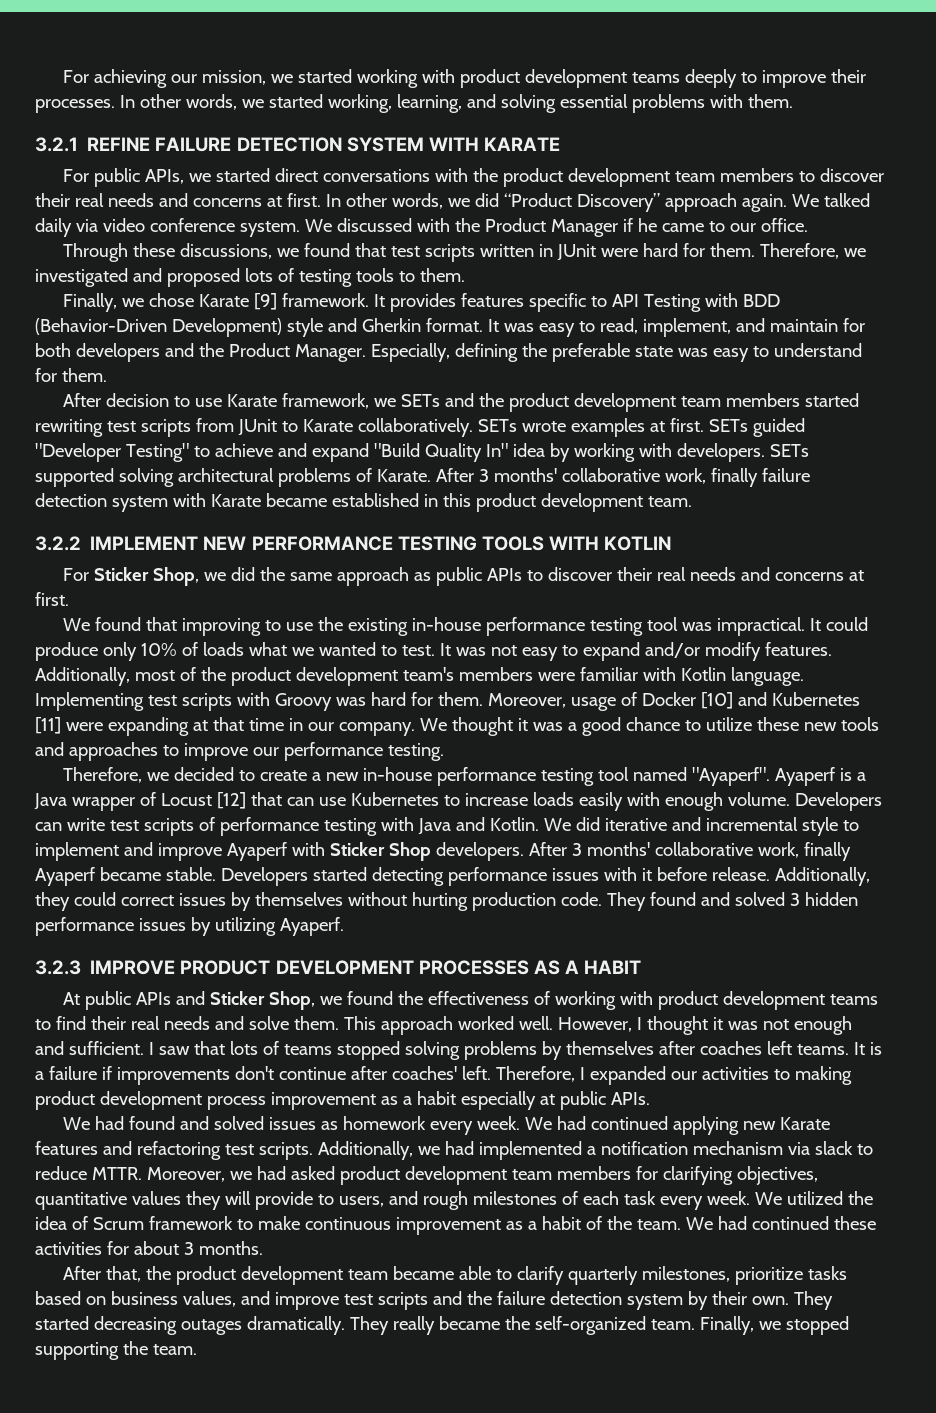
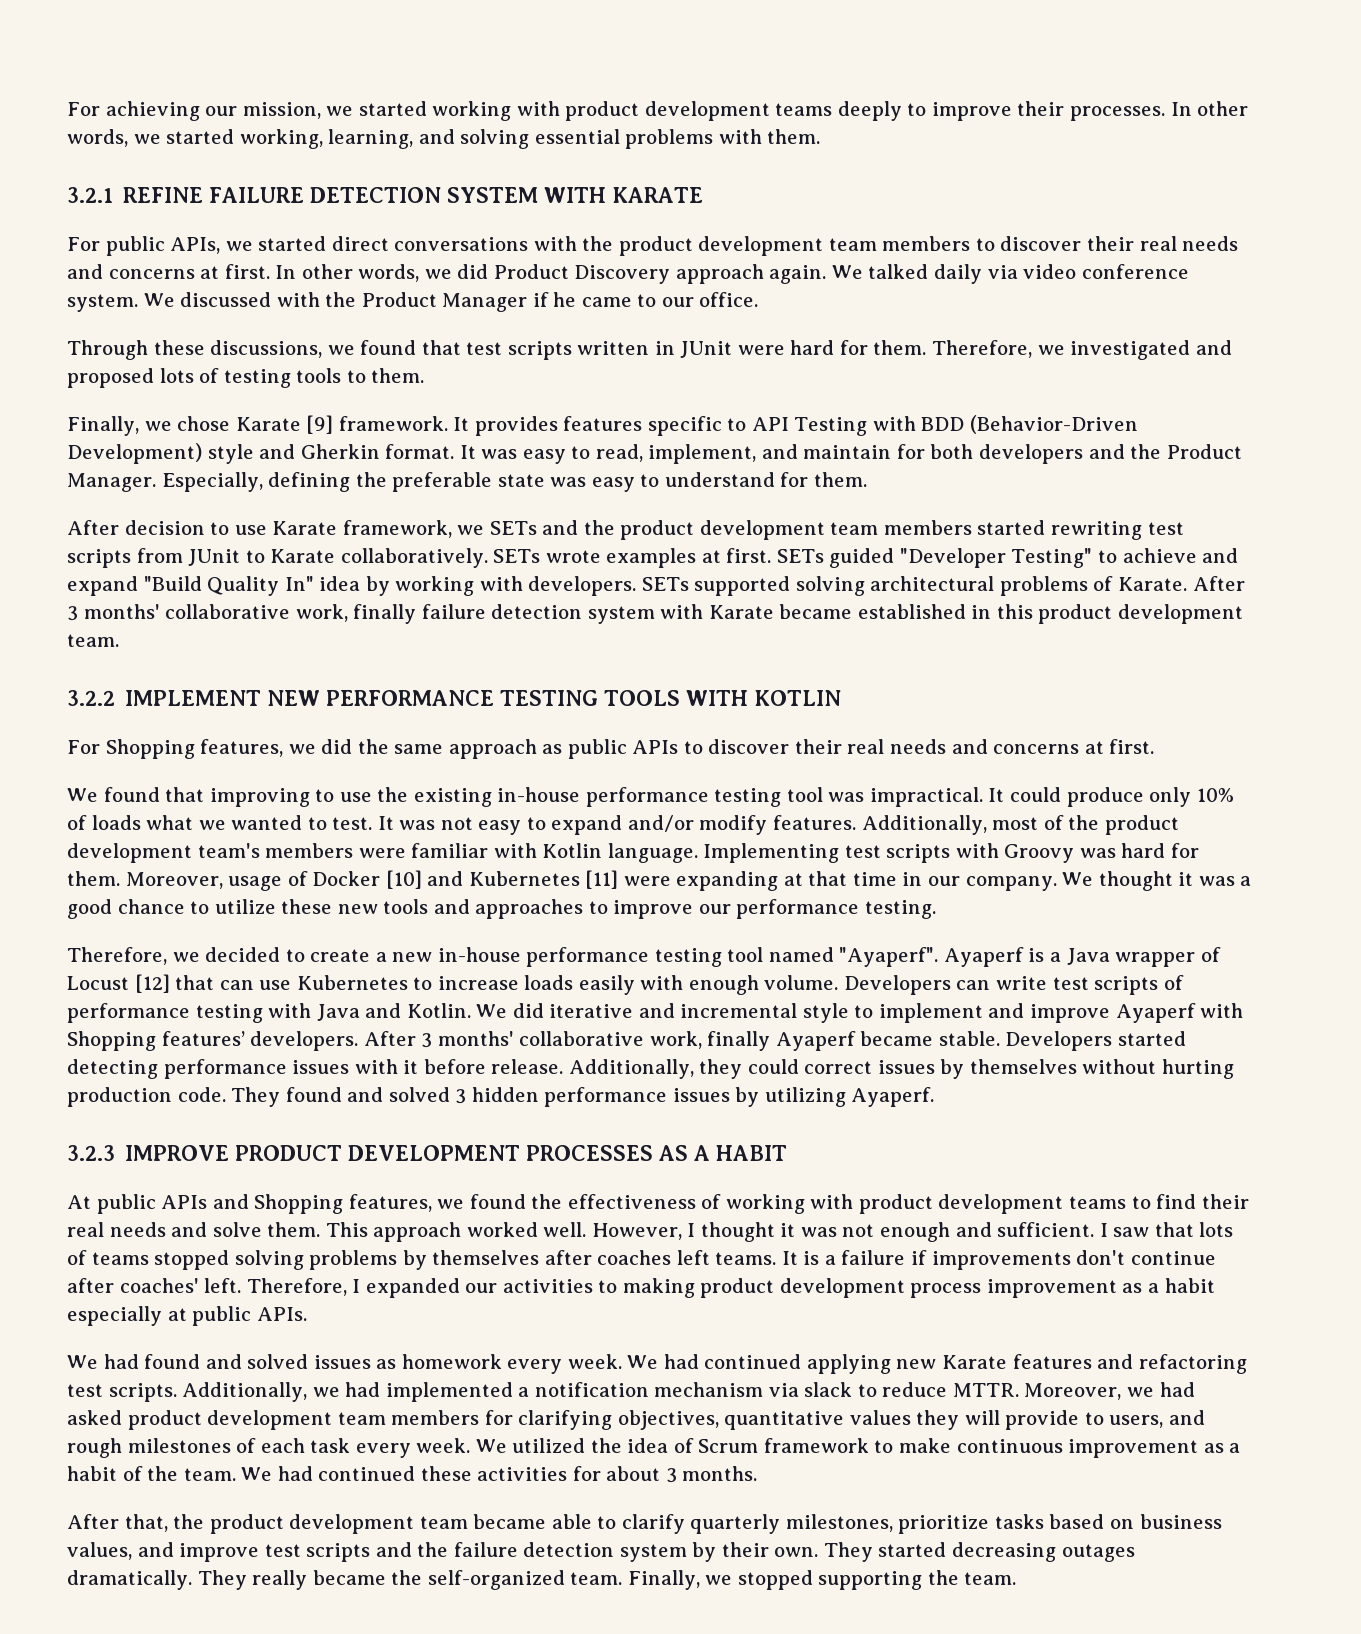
- In other words, we did “Product Discovery” approach again.
+ In other words, we did Product Discovery approach again.
- For Sticker Shop, we did the same approach as public APIs to discover their real needs and concerns at first.
+ For Shopping features, we did the same approach as public APIs to discover their real needs and concerns at first.
- We did iterative and incremental style to implement and improve Ayaperf with Sticker Shop developers.
+ We did iterative and incremental style to implement and improve Ayaperf with Shopping features’ developers.
- At public APIs and Sticker Shop, we found the effectiveness of working with product development teams to find their real needs and solve them.
+ At public APIs and Shopping features, we found the effectiveness of working with product development teams to find their real needs and solve them.

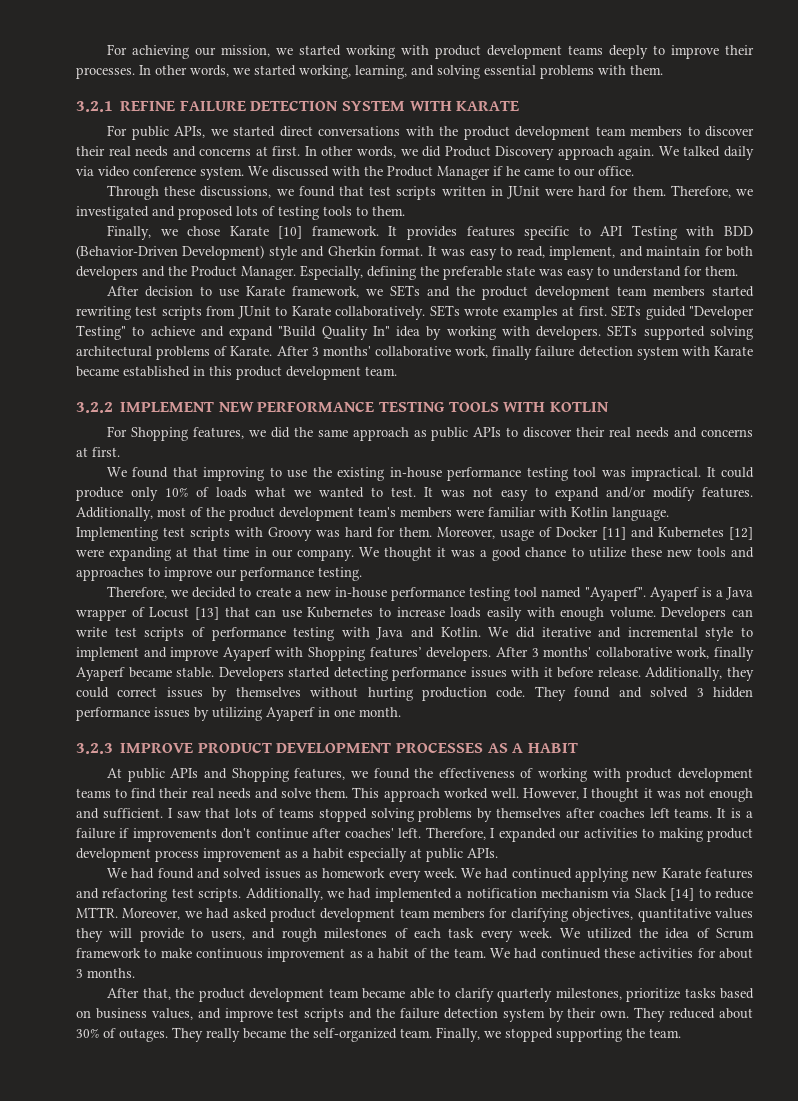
- Finally, we chose Karate [9] framework.
+ Finally, we chose Karate [10] framework.
- Moreover, usage of Docker [10] and Kubernetes [11] were expanding at that time in our company.
+ Moreover, usage of Docker [11] and Kubernetes [12] were expanding at that time in our company.
- Ayaperf is a Java wrapper of Locust [12] that can use Kubernetes to increase loads easily with enough volume.
+ Ayaperf is a Java wrapper of Locust [13] that can use Kubernetes to increase loads easily with enough volume.
- They found and solved 3 hidden performance issues by utilizing Ayaperf.
+ They found and solved 3 hidden performance issues by utilizing Ayaperf in one month.
- Additionally, we had implemented a notification mechanism via slack to reduce MTTR.
+ Additionally, we had implemented a notification mechanism via Slack [14] to reduce MTTR.
- They started decreasing outages dramatically.
+ They reduced about 30% of outages.

